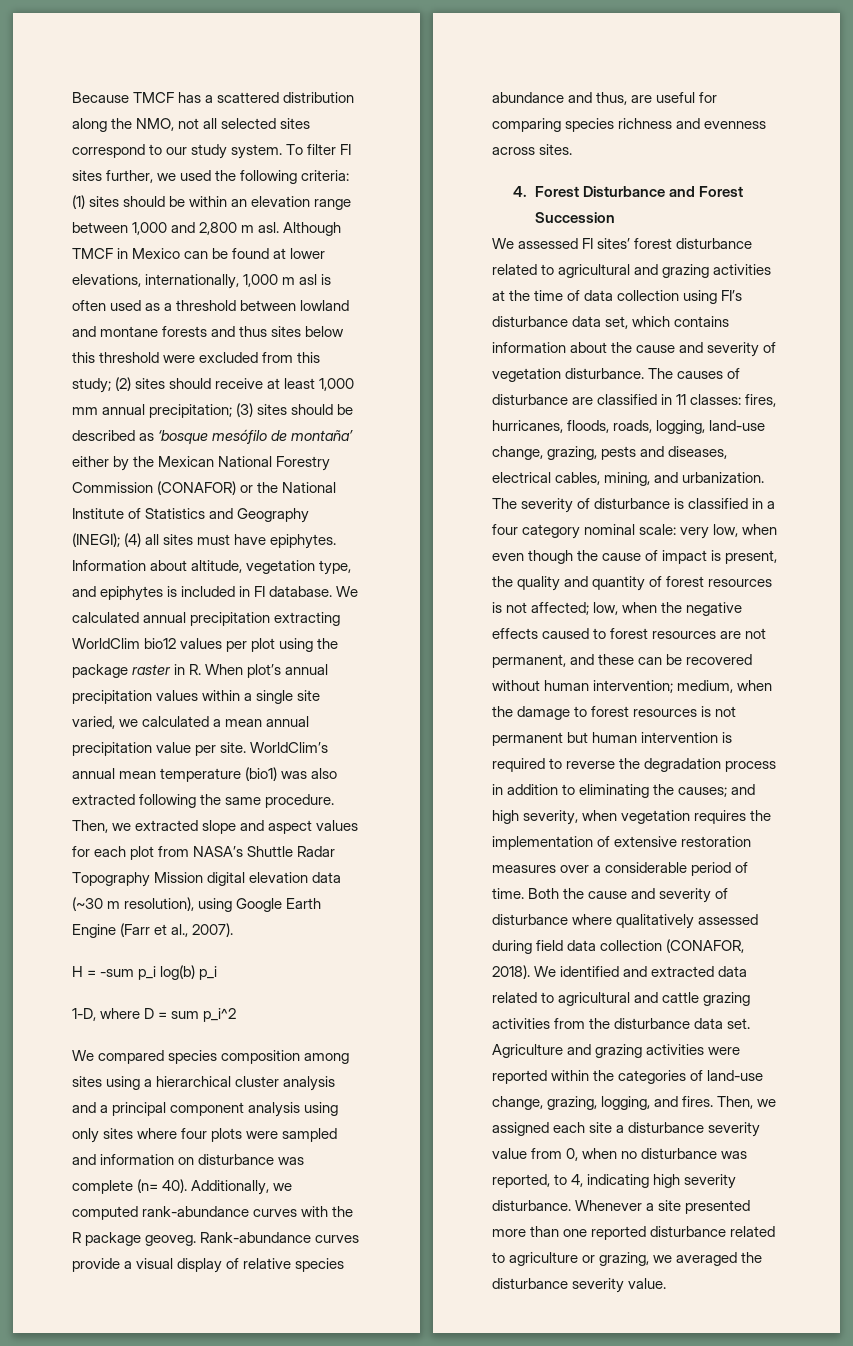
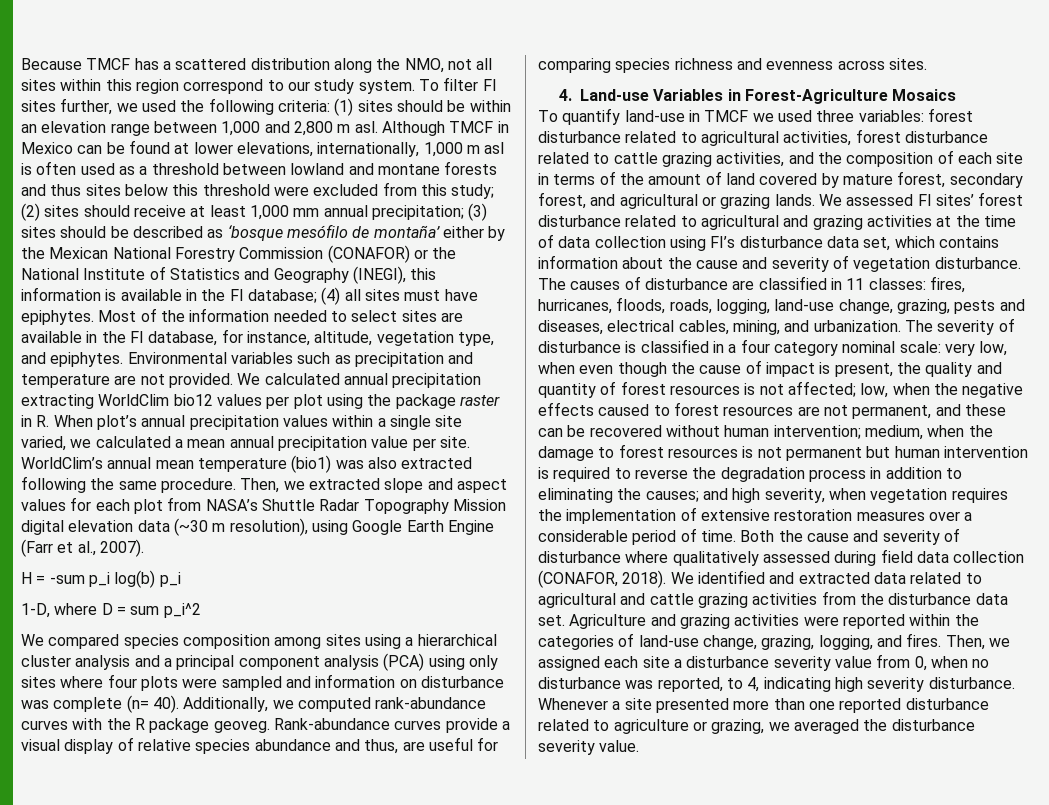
- Because TMCF has a scattered distribution along the NMO, not all selected sites correspond to our study system.
+ Because TMCF has a scattered distribution along the NMO, not all sites within this region correspond to our study system.
- (3) sites should be described as ‘bosque mesófilo de montaña’ either by the Mexican National Forestry Commission (CONAFOR) or the National Institute of Statistics and Geography (INEGI);
+ (3) sites should be described as ‘bosque mesófilo de montaña’ either by the Mexican National Forestry Commission (CONAFOR) or the National Institute of Statistics and Geography (INEGI), this information is available in the FI database;
- Information about altitude, vegetation type, and epiphytes is included in FI database.
+ Most of the information needed to select sites are available in the FI database, for instance, altitude, vegetation type, and epiphytes. Environmental variables such as precipitation and temperature are not provided.
- We compared species composition among sites using a hierarchical cluster analysis and a principal component analysis using only sites where four plots were sampled and information on disturbance was complete (n= 40).
+ We compared species composition among sites using a hierarchical cluster analysis and a principal component analysis (PCA) using only sites where four plots were sampled and information on disturbance was complete (n= 40).
- 4. Forest Disturbance and Forest Succession
- We assessed FI sites’ forest disturbance related to agricultural and grazing activities at the time of data collection using FI’s disturbance data set, which contains information about the cause and severity of vegetation disturbance.
+ 4. Land-use Variables in Forest-Agriculture Mosaics
+ To quantify land-use in TMCF we used three variables: forest disturbance related to agricultural activities, forest disturbance related to cattle grazing activities, and the composition of each site in terms of the amount of land covered by mature forest, secondary forest, and agricultural or grazing lands. We assessed FI sites’ forest disturbance related to agricultural and grazing activities at the time of data collection using FI’s disturbance data set, which contains information about the cause and severity of vegetation disturbance.

